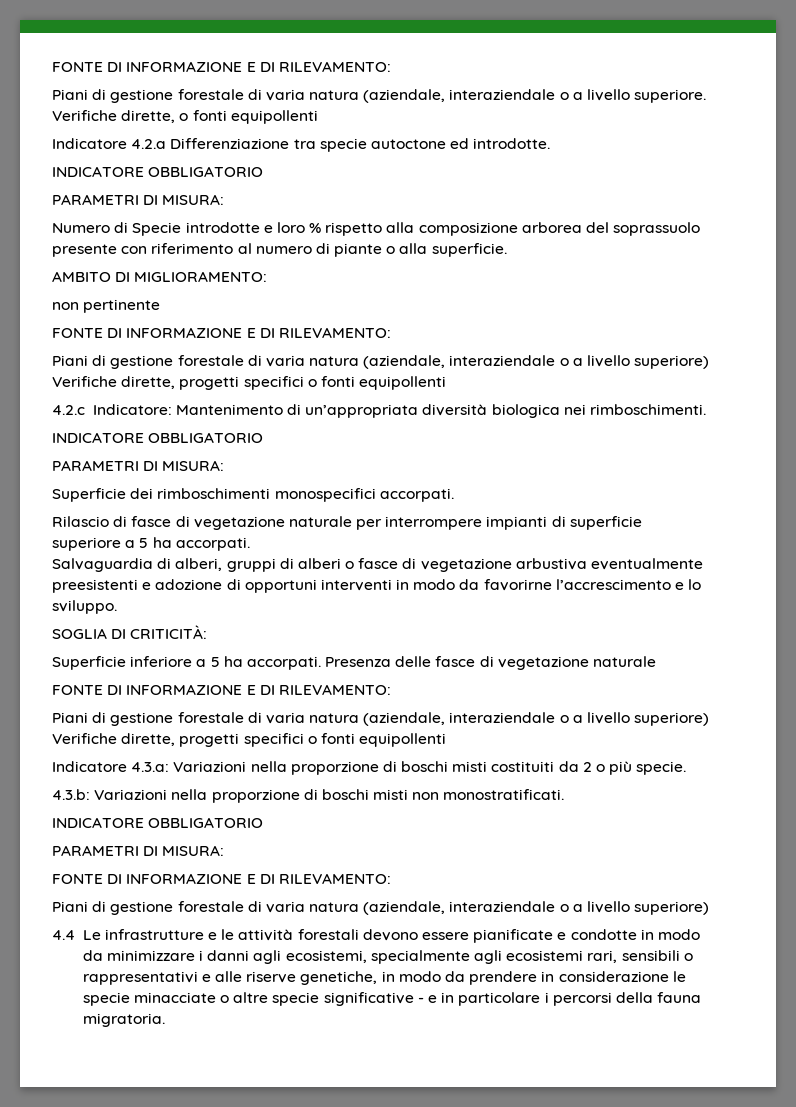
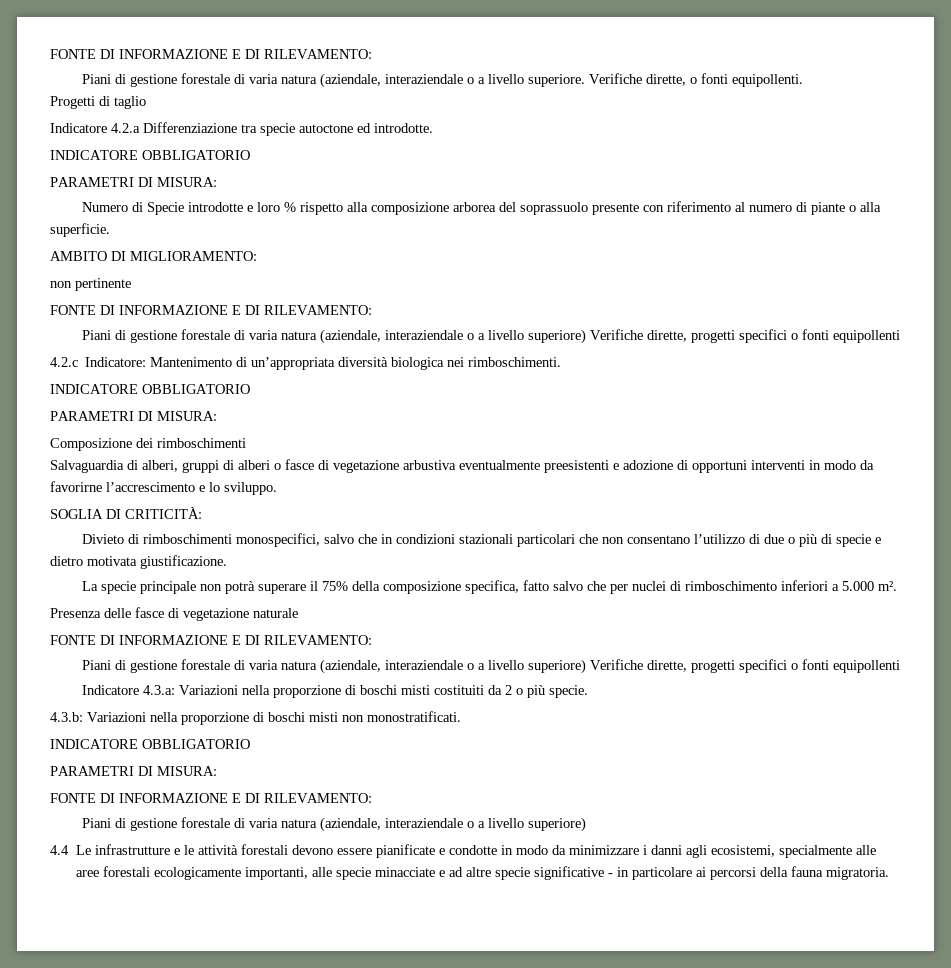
- Verifiche dirette, o fonti equipollenti
+ Verifiche dirette, o fonti equipollenti.
+ Progetti di taglio
- Superficie dei rimboschimenti monospecifici accorpati.
- Rilascio di fasce di vegetazione naturale per interrompere impianti di superficie superiore a 5 ha accorpati.
+ Composizione dei rimboschimenti
- Superficie inferiore a 5 ha accorpati. Presenza delle fasce di vegetazione naturale
+ Divieto di rimboschimenti monospecifici, salvo che in condizioni stazionali particolari che non consentano l’utilizzo di due o più di specie e dietro motivata giustificazione.
+ La specie principale non potrà superare il 75% della composizione specifica, fatto salvo che per nuclei di rimboschimento inferiori a 5.000 m².
+ Presenza delle fasce di vegetazione naturale
- 4.4 Le infrastrutture e le attività forestali devono essere pianificate e condotte in modo da minimizzare i danni agli ecosistemi, specialmente agli ecosistemi rari, sensibili o rappresentativi e alle riserve genetiche, in modo da prendere in considerazione le specie minacciate o altre specie significative - e in particolare i percorsi della fauna migratoria.
+ 4.4 Le infrastrutture e le attività forestali devono essere pianificate e condotte in modo da minimizzare i danni agli ecosistemi, specialmente alle aree forestali ecologicamente importanti, alle specie minacciate e ad altre specie significative - in particolare ai percorsi della fauna migratoria.

